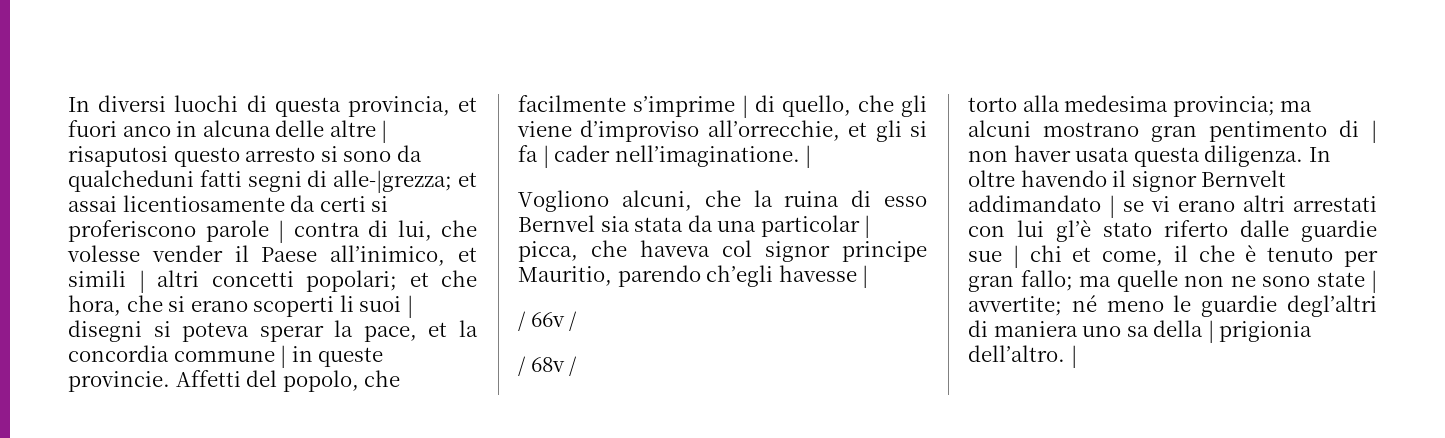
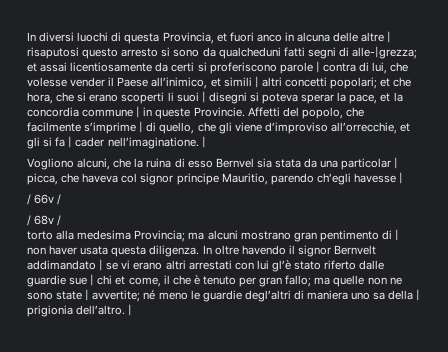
- In diversi luochi di questa provincia, et fuori anco in alcuna delle altre | risaputosi questo arresto si sono da qualcheduni fatti segni di alle-|grezza;
+ In diversi luochi di questa Provincia, et fuori anco in alcuna delle altre | risaputosi questo arresto si sono da qualcheduni fatti segni di alle-|grezza;
- et che hora, che si erano scoperti li suoi | disegni si poteva sperar la pace, et la concordia commune | in queste provincie.
+ et che hora, che si erano scoperti li suoi | disegni si poteva sperar la pace, et la concordia commune | in queste Provincie.
- torto alla medesima provincia; ma alcuni mostrano gran pentimento di | non haver usata questa diligenza.
+ torto alla medesima Provincia; ma alcuni mostrano gran pentimento di | non haver usata questa diligenza.

